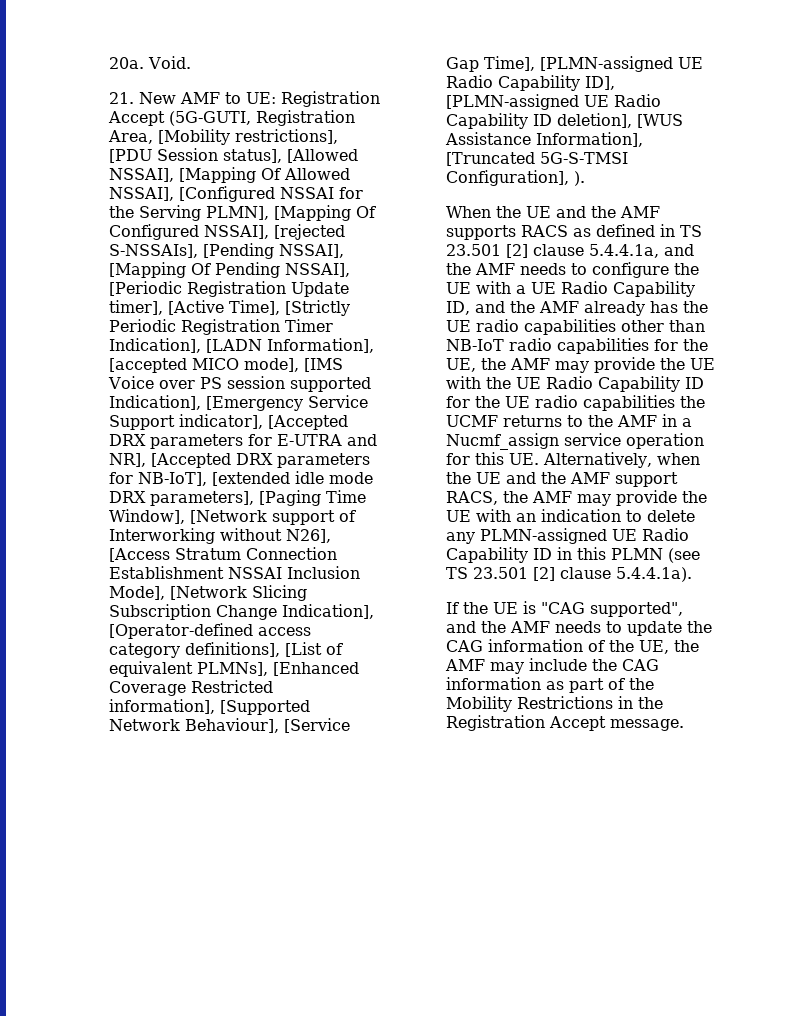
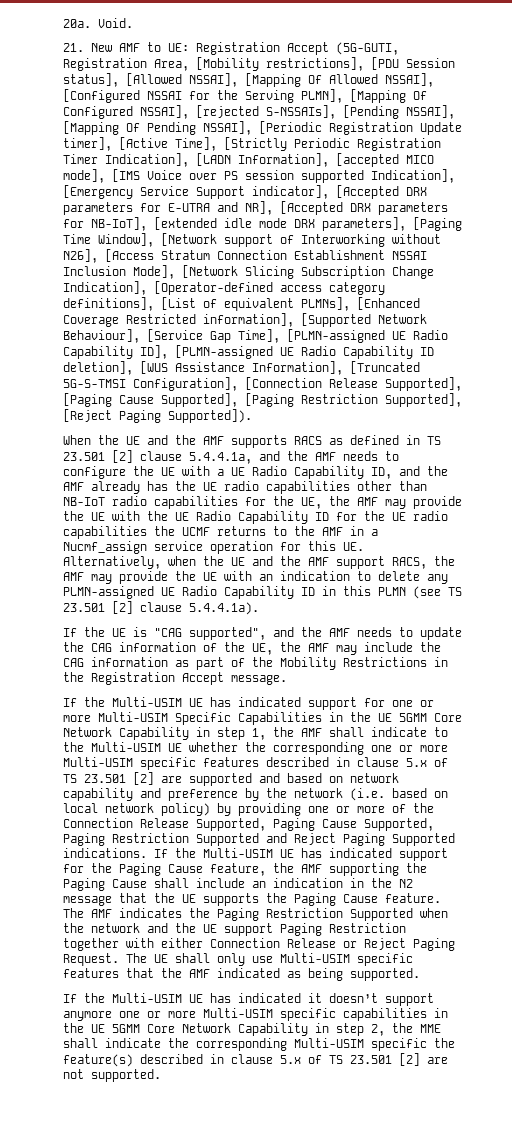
- Registration Accept (5G-GUTI, Registration Area, [Mobility restrictions], [PDU Session status], [Allowed NSSAI], [Mapping Of Allowed NSSAI], [Configured NSSAI for the Serving PLMN], [Mapping Of Configured NSSAI], [rejected S-NSSAIs], [Pending NSSAI], [Mapping Of Pending NSSAI], [Periodic Registration Update timer], [Active Time], [Strictly Periodic Registration Timer Indication], [LADN Information], [accepted MICO mode], [IMS Voice over PS session supported Indication], [Emergency Service Support indicator], [Accepted DRX parameters for E-UTRA and NR], [Accepted DRX parameters for NB-IoT], [extended idle mode DRX parameters], [Paging Time Window], [Network support of Interworking without N26], [Access Stratum Connection Establishment NSSAI Inclusion Mode], [Network Slicing Subscription Change Indication], [Operator-defined access category definitions], [List of equivalent PLMNs], [Enhanced Coverage Restricted information], [Supported Network Behaviour], [Service Gap Time], [PLMN-assigned UE Radio Capability ID], [PLMN-assigned UE Radio Capability ID deletion], [WUS Assistance Information], [Truncated 5G-S-TMSI Configuration], ).
+ Registration Accept (5G-GUTI, Registration Area, [Mobility restrictions], [PDU Session status], [Allowed NSSAI], [Mapping Of Allowed NSSAI], [Configured NSSAI for the Serving PLMN], [Mapping Of Configured NSSAI], [rejected S-NSSAIs], [Pending NSSAI], [Mapping Of Pending NSSAI], [Periodic Registration Update timer], [Active Time], [Strictly Periodic Registration Timer Indication], [LADN Information], [accepted MICO mode], [IMS Voice over PS session supported Indication], [Emergency Service Support indicator], [Accepted DRX parameters for E-UTRA and NR], [Accepted DRX parameters for NB-IoT], [extended idle mode DRX parameters], [Paging Time Window], [Network support of Interworking without N26], [Access Stratum Connection Establishment NSSAI Inclusion Mode], [Network Slicing Subscription Change Indication], [Operator-defined access category definitions], [List of equivalent PLMNs], [Enhanced Coverage Restricted information], [Supported Network Behaviour], [Service Gap Time], [PLMN-assigned UE Radio Capability ID], [PLMN-assigned UE Radio Capability ID deletion], [WUS Assistance Information], [Truncated 5G-S-TMSI Configuration], [Connection Release Supported], [Paging Cause Supported], [Paging Restriction Supported], [Reject Paging Supported]).
+ If the Multi-USIM UE has indicated support for one or more Multi-USIM Specific Capabilities in the UE 5GMM Core Network Capability in step 1, the AMF shall indicate to the Multi-USIM UE whether the corresponding one or more Multi-USIM specific features described in clause 5.x of TS 23.501 [2] are supported and based on network capability and preference by the network (i.e. based on local network policy) by providing one or more of the Connection Release Supported, Paging Cause Supported, Paging Restriction Supported and Reject Paging Supported indications. If the Multi-USIM UE has indicated support for the Paging Cause feature, the AMF supporting the Paging Cause shall include an indication in the N2 message that the UE supports the Paging Cause feature. The AMF indicates the Paging Restriction Supported when the network and the UE support Paging Restriction together with either Connection Release or Reject Paging Request. The UE shall only use Multi-USIM specific features that the AMF indicated as being supported.
+ If the Multi-USIM UE has indicated it doesn’t support anymore one or more Multi-USIM specific capabilities in the UE 5GMM Core Network Capability in step 2, the MME shall indicate the corresponding Multi-USIM specific the feature(s) described in clause 5.x of TS 23.501 [2] are not supported.

